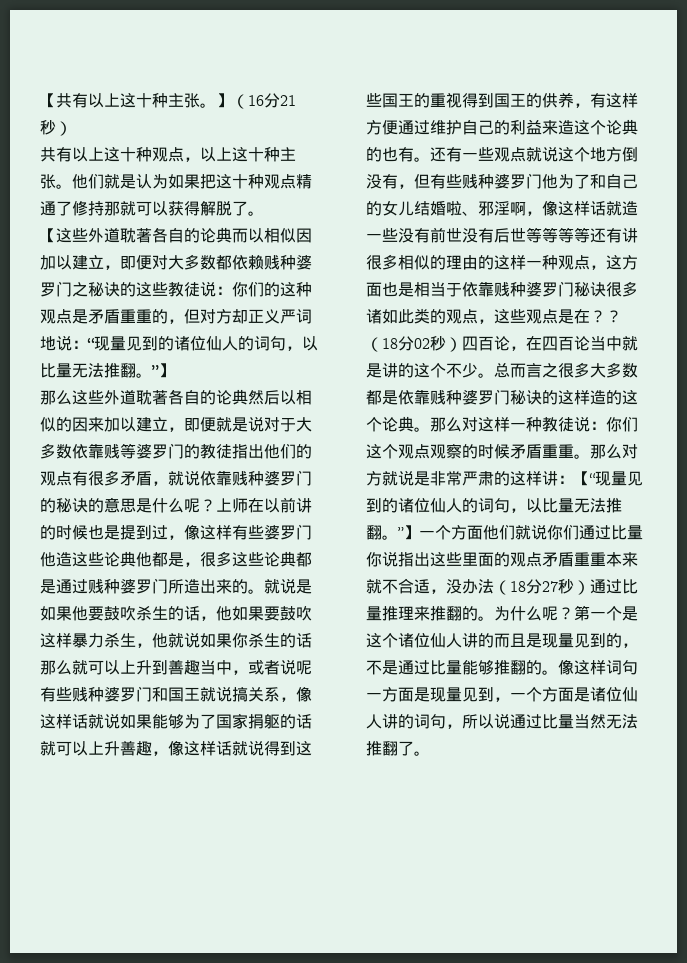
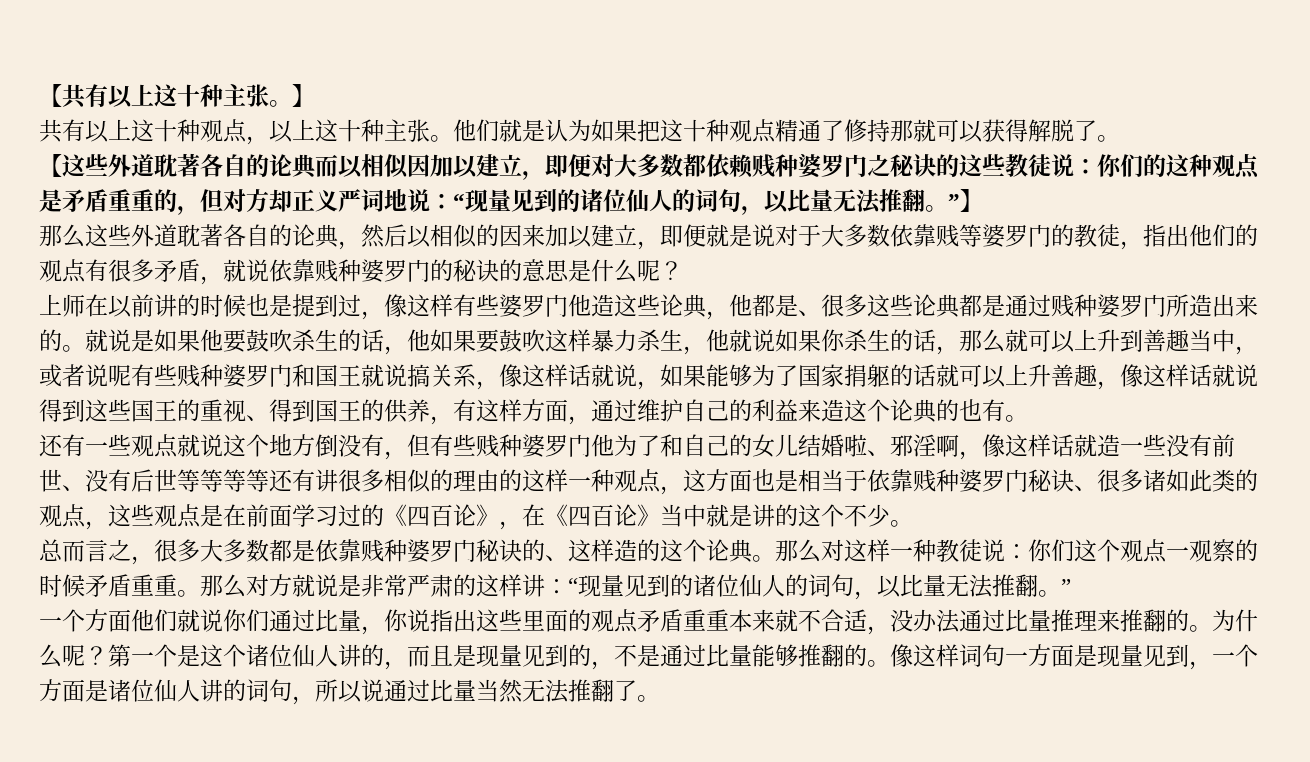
- 【共有以上这十种主张。】（16分21秒）
+ 【共有以上这十种主张。】
- 那么这些外道耽著各自的论典然后以相似的因来加以建立，即便就是说对于大多数依靠贱等婆罗门的教徒指出他们的观点有很多矛盾，就说依靠贱种婆罗门的秘诀的意思是什么呢？上师在以前讲的时候也是提到过，像这样有些婆罗门他造这些论典他都是，很多这些论典都是通过贱种婆罗门所造出来的。
+ 那么这些外道耽著各自的论典，然后以相似的因来加以建立，即便就是说对于大多数依靠贱等婆罗门的教徒，指出他们的观点有很多矛盾，就说依靠贱种婆罗门的秘诀的意思是什么呢？
+ 上师在以前讲的时候也是提到过，像这样有些婆罗门他造这些论典，他都是、很多这些论典都是通过贱种婆罗门所造出来的。
- 就说是如果他要鼓吹杀生的话，他如果要鼓吹这样暴力杀生，他就说如果你杀生的话那么就可以上升到善趣当中，或者说呢有些贱种婆罗门和国王就说搞关系，像这样话就说如果能够为了国家捐躯的话就可以上升善趣，像这样话就说得到这些国王的重视得到国王的供养，有这样方便通过维护自己的利益来造这个论典的也有。还有一些观点就说这个地方倒没有，但有些贱种婆罗门他为了和自己的女儿结婚啦、邪淫啊，像这样话就造一些没有前世没有后世等等等等还有讲很多相似的理由的这样一种观点，这方面也是相当于依靠贱种婆罗门秘诀很多诸如此类的观点，这些观点是在？？（18分02秒）四百论，在四百论当中就是讲的这个不少。总而言之很多大多数都是依靠贱种婆罗门秘诀的这样造的这个论典。
+ 就说是如果他要鼓吹杀生的话，他如果要鼓吹这样暴力杀生，他就说如果你杀生的话，那么就可以上升到善趣当中，或者说呢有些贱种婆罗门和国王就说搞关系，像这样话就说，如果能够为了国家捐躯的话就可以上升善趣，像这样话就说得到这些国王的重视、得到国王的供养，有这样方面，通过维护自己的利益来造这个论典的也有。
+ 还有一些观点就说这个地方倒没有，但有些贱种婆罗门他为了和自己的女儿结婚啦、邪淫啊，像这样话就造一些没有前世、没有后世等等等等还有讲很多相似的理由的这样一种观点，这方面也是相当于依靠贱种婆罗门秘诀、很多诸如此类的观点，这些观点是在前面学习过的《四百论》，在《四百论》当中就是讲的这个不少。
+ 总而言之，很多大多数都是依靠贱种婆罗门秘诀的、这样造的这个论典。
- 那么对这样一种教徒说：你们这个观点观察的时候矛盾重重。
+ 那么对这样一种教徒说：你们这个观点一观察的时候矛盾重重。
- 那么对方就说是非常严肃的这样讲：【“现量见到的诸位仙人的词句，以比量无法推翻。”】一个方面他们就说你们通过比量你说指出这些里面的观点矛盾重重本来就不合适，没办法（18分27秒）通过比量推理来推翻的。
+ 那么对方就说是非常严肃的这样讲：“现量见到的诸位仙人的词句，以比量无法推翻。”
+ 一个方面他们就说你们通过比量，你说指出这些里面的观点矛盾重重本来就不合适，没办法通过比量推理来推翻的。
- 第一个是这个诸位仙人讲的而且是现量见到的，不是通过比量能够推翻的。
+ 第一个是这个诸位仙人讲的，而且是现量见到的，不是通过比量能够推翻的。

